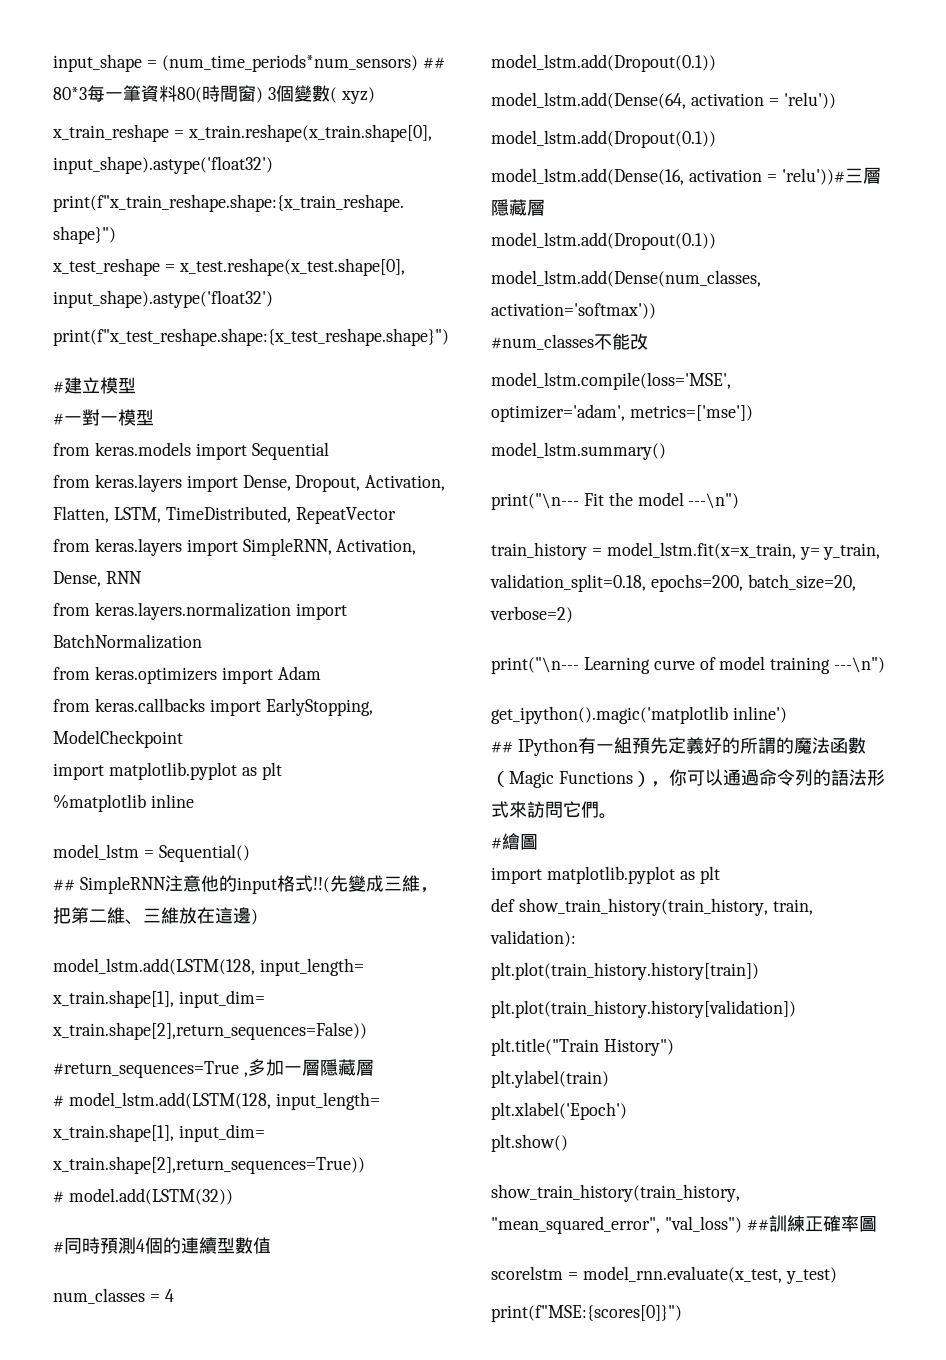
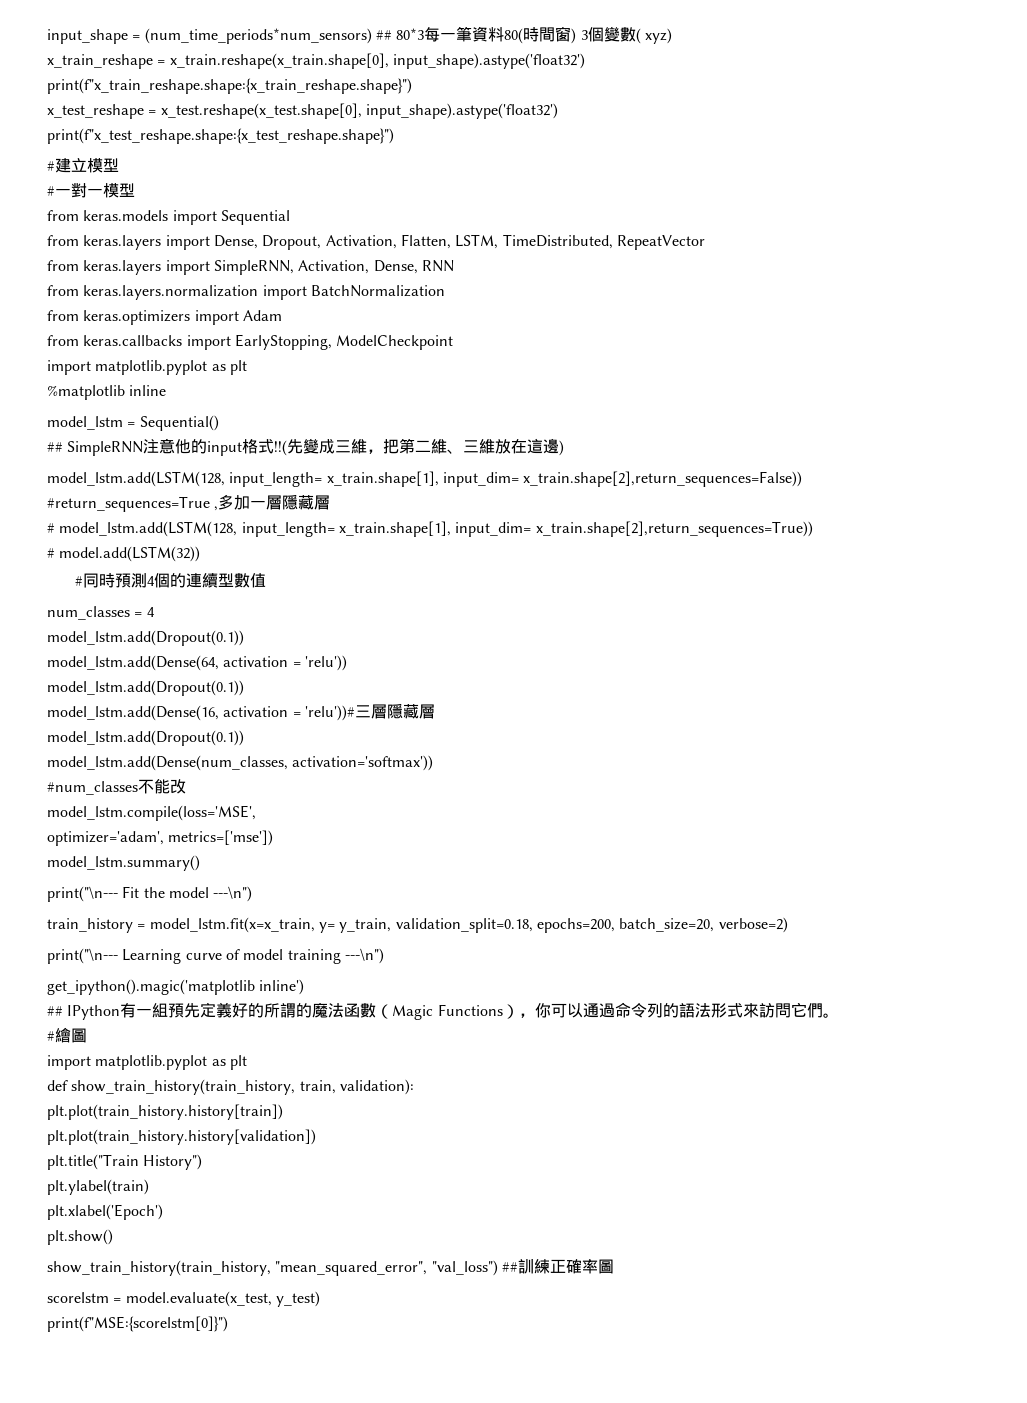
- scorelstm = model_rnn.evaluate(x_test, y_test)
+ scorelstm = model.evaluate(x_test, y_test)
- print(f"MSE:{scores[0]}")
+ print(f"MSE:{scorelstm[0]}")

